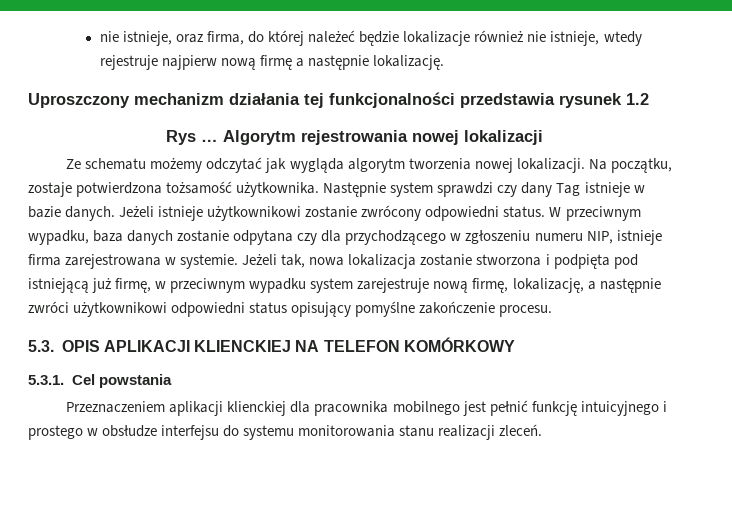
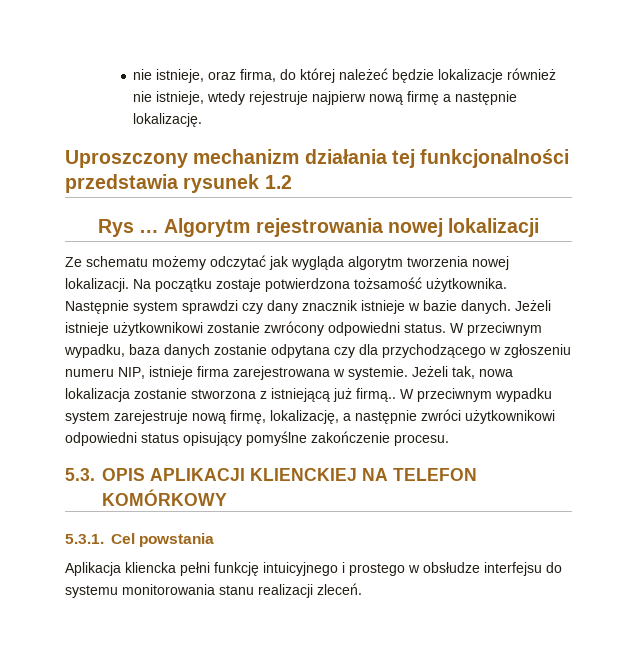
- Na początku, zostaje potwierdzona tożsamość użytkownika.
+ Na początku zostaje potwierdzona tożsamość użytkownika.
- Następnie system sprawdzi czy dany Tag istnieje w bazie danych.
+ Następnie system sprawdzi czy dany znacznik istnieje w bazie danych.
- Jeżeli tak, nowa lokalizacja zostanie stworzona i podpięta pod istniejącą już firmę, w przeciwnym wypadku system zarejestruje nową firmę, lokalizację, a następnie zwróci użytkownikowi odpowiedni status opisujący pomyślne zakończenie procesu.
+ Jeżeli tak, nowa lokalizacja zostanie stworzona z istniejącą już firmą.. W przeciwnym wypadku system zarejestruje nową firmę, lokalizację, a następnie zwróci użytkownikowi odpowiedni status opisujący pomyślne zakończenie procesu.
- Przeznaczeniem aplikacji klienckiej dla pracownika mobilnego jest pełnić funkcję intuicyjnego i prostego w obsłudze interfejsu do systemu monitorowania stanu realizacji zleceń.
+ Aplikacja kliencka pełni funkcję intuicyjnego i prostego w obsłudze interfejsu do systemu monitorowania stanu realizacji zleceń.

